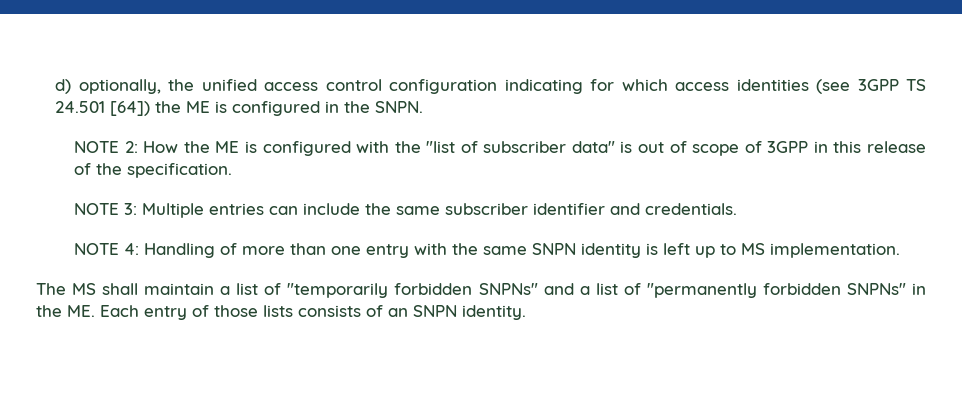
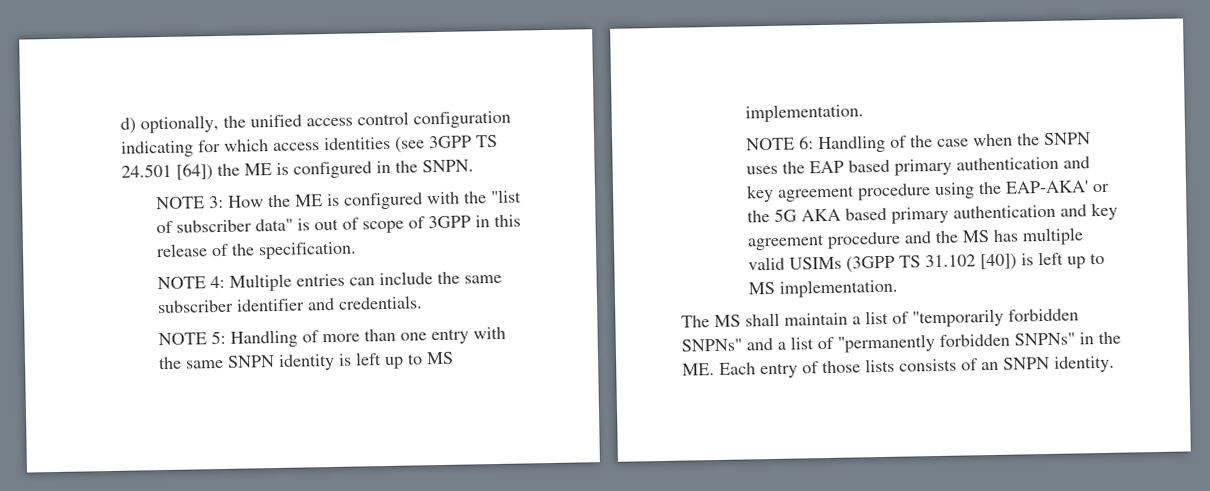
- NOTE 2: How the ME is configured with the "list of subscriber data" is out of scope of 3GPP in this release of the specification.
+ NOTE 3: How the ME is configured with the "list of subscriber data" is out of scope of 3GPP in this release of the specification.
- NOTE 3: Multiple entries can include the same subscriber identifier and credentials.
+ NOTE 4: Multiple entries can include the same subscriber identifier and credentials.
- NOTE 4: Handling of more than one entry with the same SNPN identity is left up to MS implementation.
+ NOTE 5: Handling of more than one entry with the same SNPN identity is left up to MS implementation.
+ NOTE 6: Handling of the case when the SNPN uses the EAP based primary authentication and key agreement procedure using the EAP-AKA' or the 5G AKA based primary authentication and key agreement procedure and the MS has multiple valid USIMs (3GPP TS 31.102 [40]) is left up to MS implementation.

